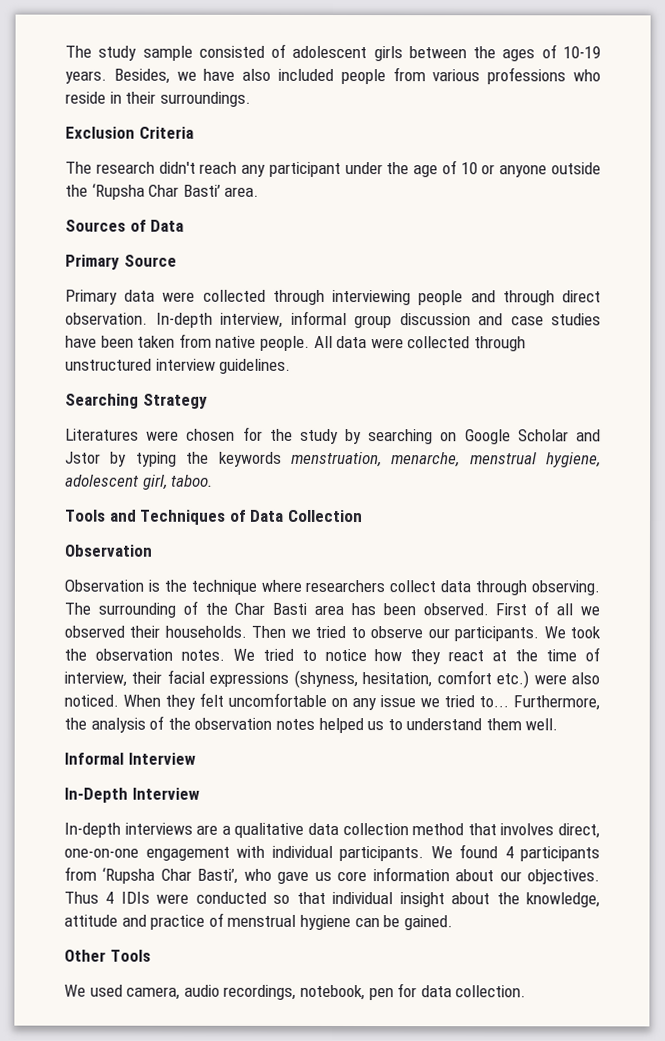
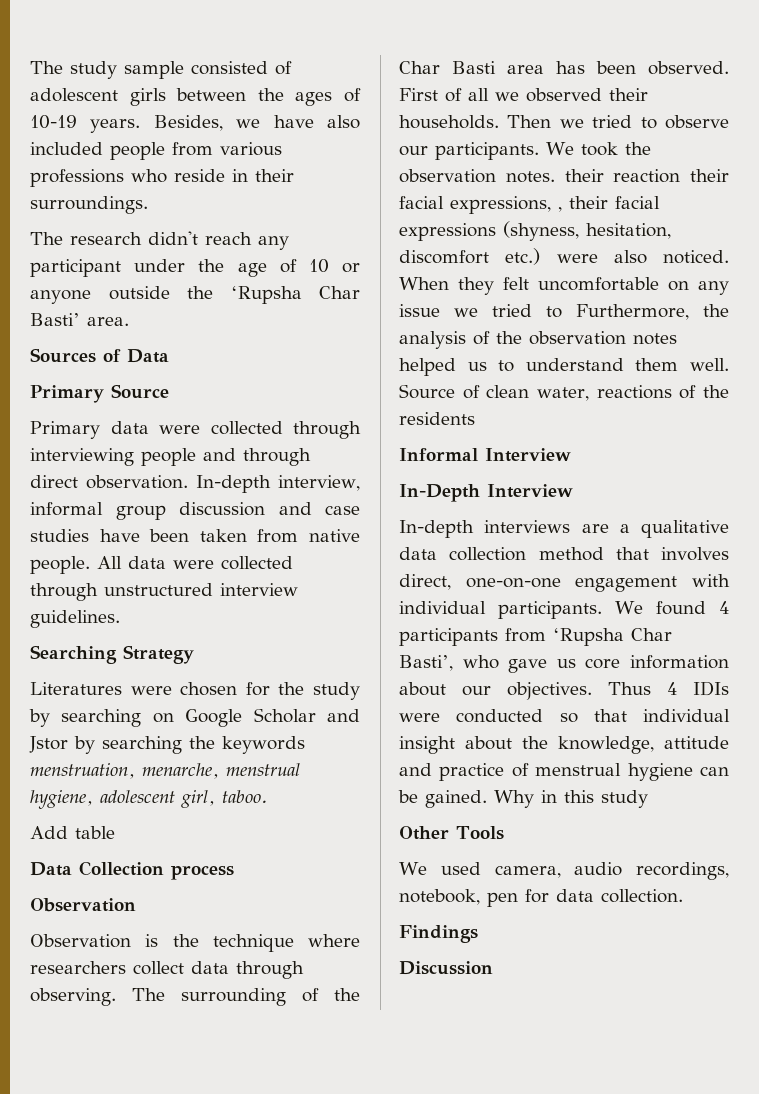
- Exclusion Criteria
- Literatures were chosen for the study by searching on Google Scholar and Jstor by typing the keywords menstruation, menarche, menstrual hygiene, adolescent girl, taboo.
+ Literatures were chosen for the study by searching on Google Scholar and Jstor by searching the keywords menstruation, menarche, menstrual hygiene, adolescent girl, taboo.
- Tools and Techniques of Data Collection
+ Add table
+ Data Collection process
- We took the observation notes. We tried to notice how they react at the time of interview, their facial expressions (shyness, hesitation, comfort etc.) were also noticed.
+ We took the observation notes. their reaction their facial expressions, , their facial expressions (shyness, hesitation, discomfort etc.) were also noticed.
- When they felt uncomfortable on any issue we tried to... Furthermore, the analysis of the observation notes helped us to understand them well.
+ When they felt uncomfortable on any issue we tried to Furthermore, the analysis of the observation notes helped us to understand them well. Source of clean water, reactions of the residents
+ Why in this study
+ Findings
+ Discussion

